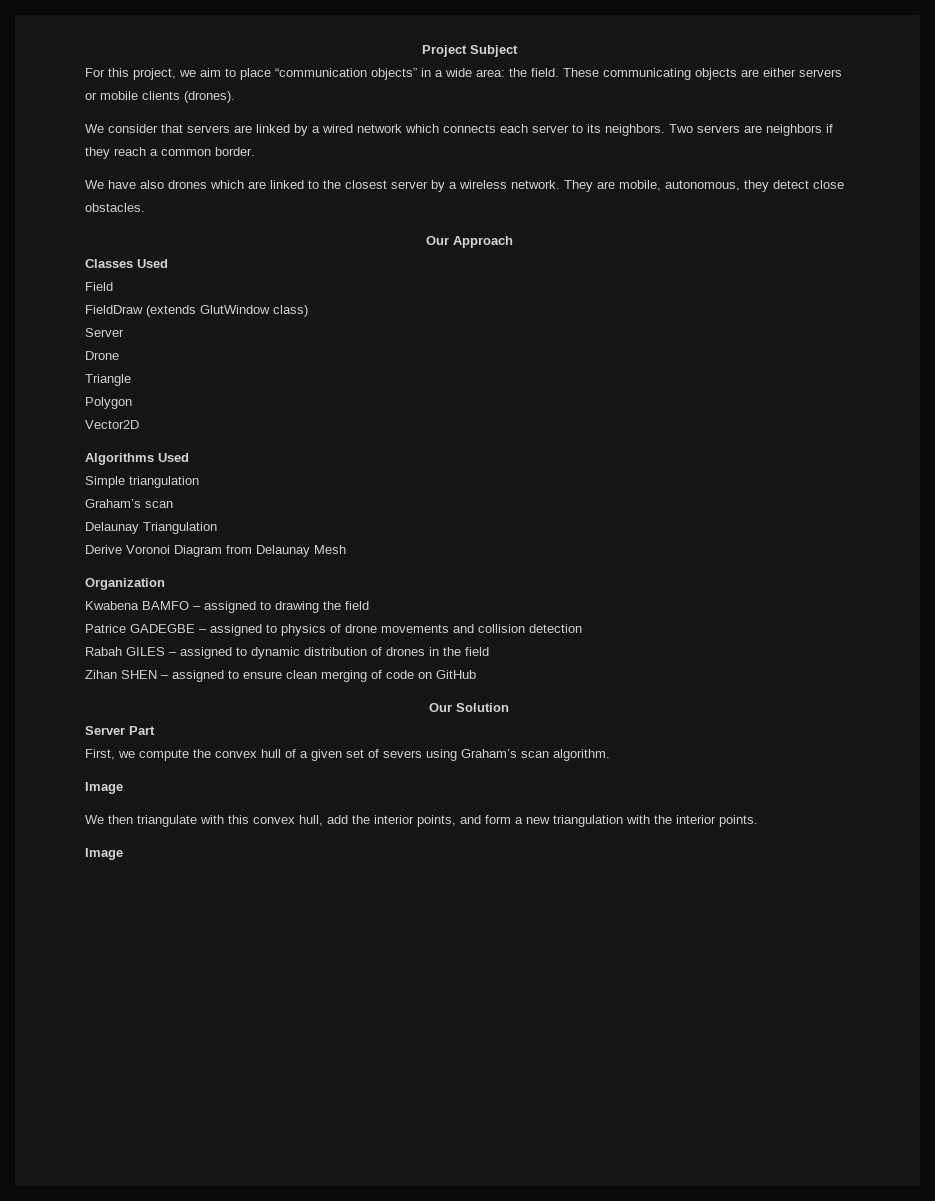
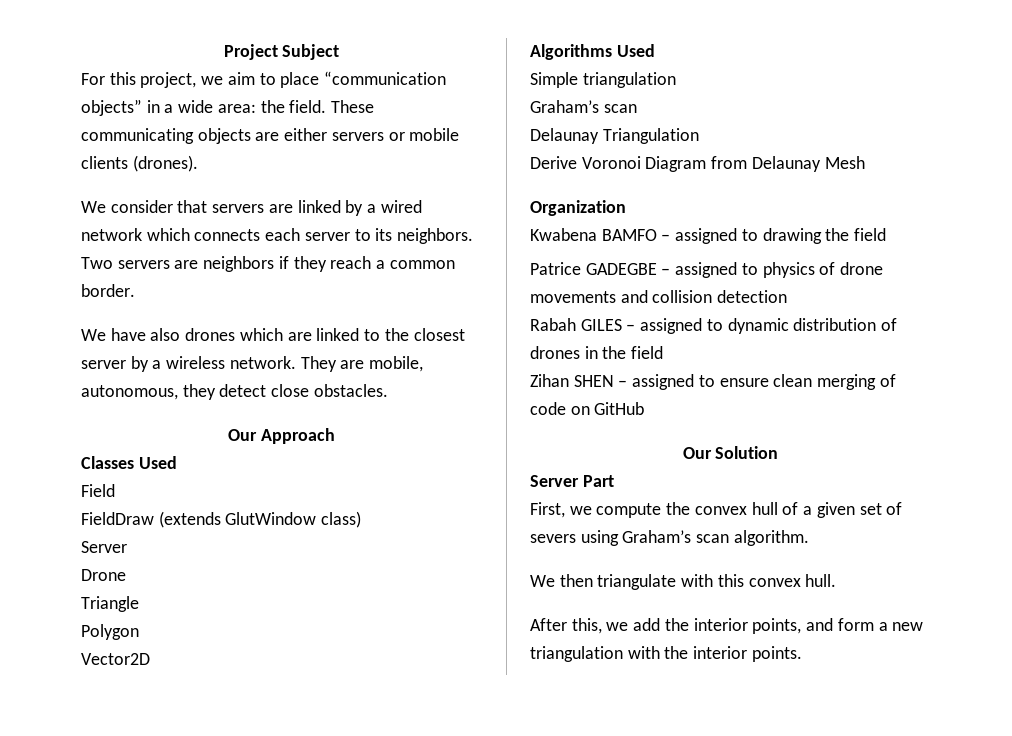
  First, we compute the convex hull of a given set of severs using Graham’s scan algorithm.
- Image
- We then triangulate with this convex hull, add the interior points, and form a new triangulation with the interior points.
- Image
+ We then triangulate with this convex hull.
+ After this, we add the interior points, and form a new triangulation with the interior points.

